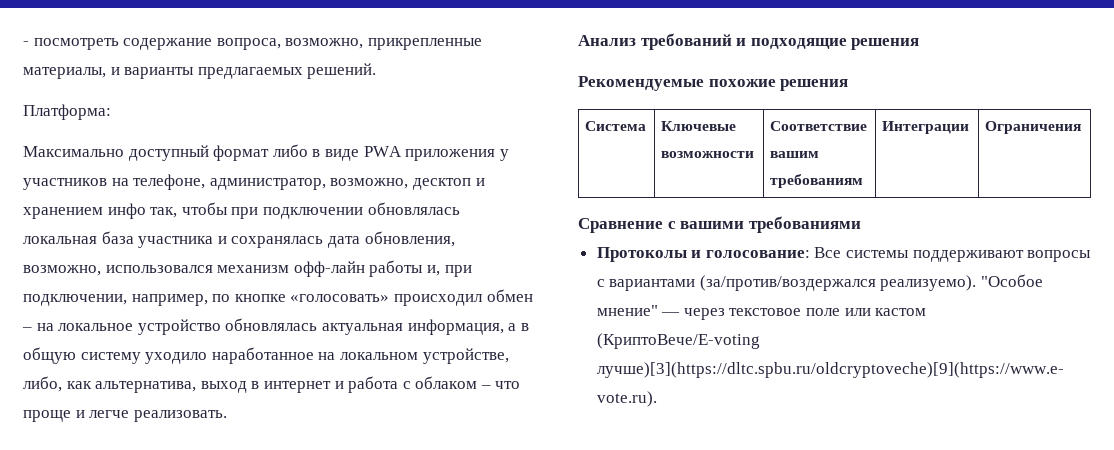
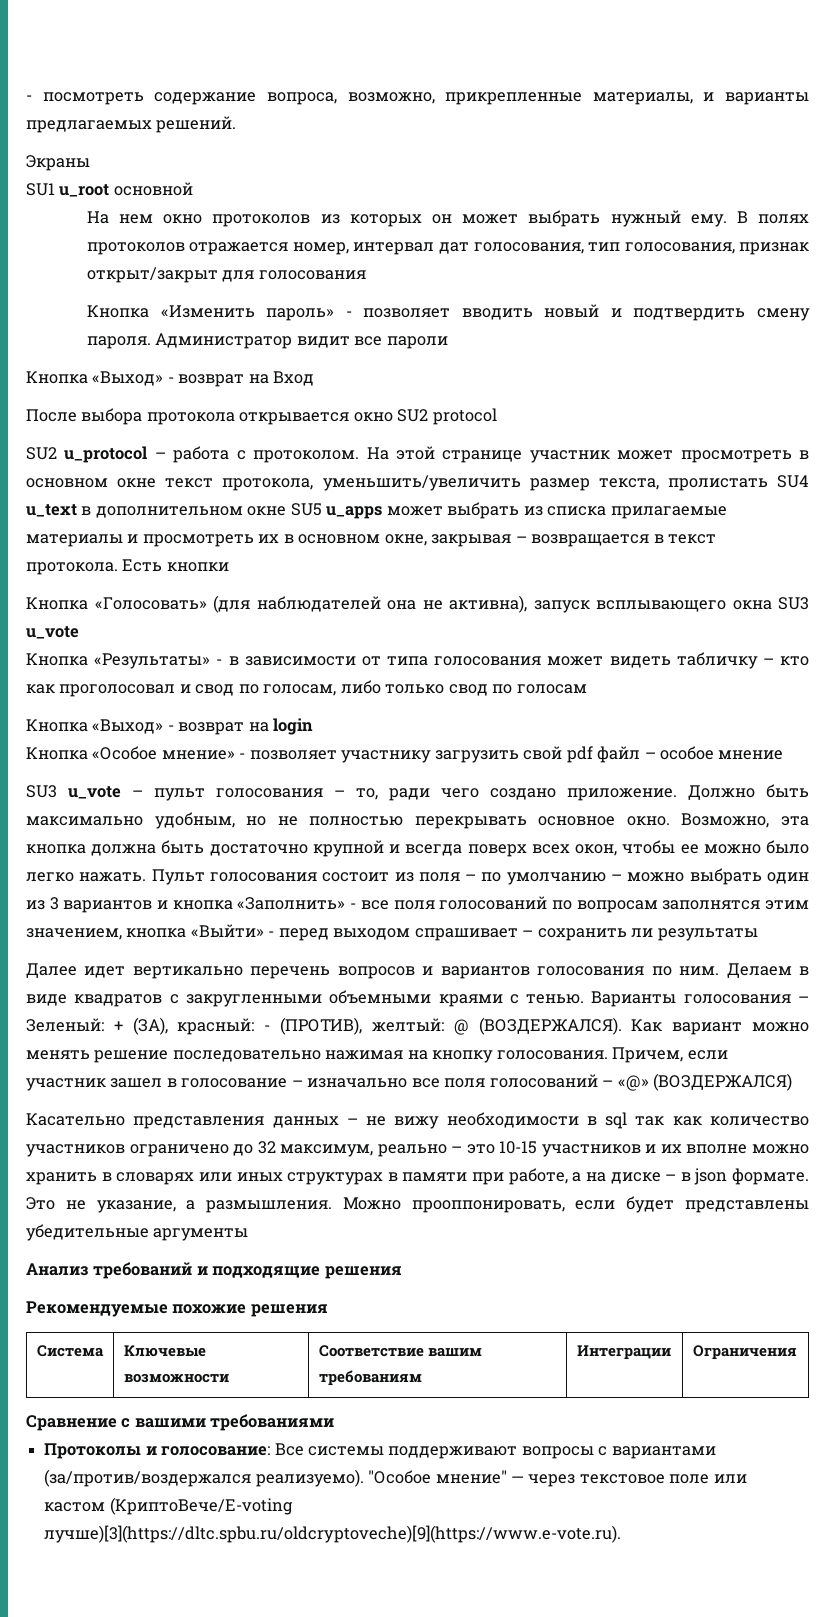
- Платформа:
- Максимально доступный формат либо в виде PWA приложения у участников на телефоне, администратор, возможно, десктоп и хранением инфо так, чтобы при подключении обновлялась локальная база участника и сохранялась дата обновления, возможно, использовался механизм офф-лайн работы и, при подключении, например, по кнопке «голосовать» происходил обмен – на локальное устройство обновлялась актуальная информация, а в общую систему уходило наработанное на локальном устройстве, либо, как альтернатива, выход в интернет и работа с облаком – что проще и легче реализовать.
+ Экраны
+ SU1 u_root основной
+ На нем окно протоколов из которых он может выбрать нужный ему. В полях протоколов отражается номер, интервал дат голосования, тип голосования, признак открыт/закрыт для голосования
+ Кнопка «Изменить пароль» - позволяет вводить новый и подтвердить смену пароля. Администратор видит все пароли
+ Кнопка «Выход» - возврат на Вход
+ После выбора протокола открывается окно SU2 protocol
+ SU2 u_protocol – работа с протоколом. На этой странице участник может просмотреть в основном окне текст протокола, уменьшить/увеличить размер текста, пролистать SU4 u_text в дополнительном окне SU5 u_apps может выбрать из списка прилагаемые материалы и просмотреть их в основном окне, закрывая – возвращается в текст протокола. Есть кнопки
+ Кнопка «Голосовать» (для наблюдателей она не активна), запуск всплывающего окна SU3 u_vote
+ Кнопка «Результаты» - в зависимости от типа голосования может видеть табличку – кто как проголосовал и свод по голосам, либо только свод по голосам
+ Кнопка «Выход» - возврат на login
+ Кнопка «Особое мнение» - позволяет участнику загрузить свой pdf файл – особое мнение
+ SU3 u_vote – пульт голосования – то, ради чего создано приложение. Должно быть максимально удобным, но не полностью перекрывать основное окно. Возможно, эта кнопка должна быть достаточно крупной и всегда поверх всех окон, чтобы ее можно было легко нажать. Пульт голосования состоит из поля – по умолчанию – можно выбрать один из 3 вариантов и кнопка «Заполнить» - все поля голосований по вопросам заполнятся этим значением, кнопка «Выйти» - перед выходом спрашивает – сохранить ли результаты
+ Далее идет вертикально перечень вопросов и вариантов голосования по ним. Делаем в виде квадратов с закругленными объемными краями с тенью. Варианты голосования – Зеленый: + (ЗА), красный: - (ПРОТИВ), желтый: @ (ВОЗДЕРЖАЛСЯ). Как вариант можно менять решение последовательно нажимая на кнопку голосования. Причем, если участник зашел в голосование – изначально все поля голосований – «@» (ВОЗДЕРЖАЛСЯ)
+ Касательно представления данных – не вижу необходимости в sql так как количество участников ограничено до 32 максимум, реально – это 10-15 участников и их вполне можно хранить в словарях или иных структурах в памяти при работе, а на диске – в json формате. Это не указание, а размышления. Можно прооппонировать, если будет представлены убедительные аргументы

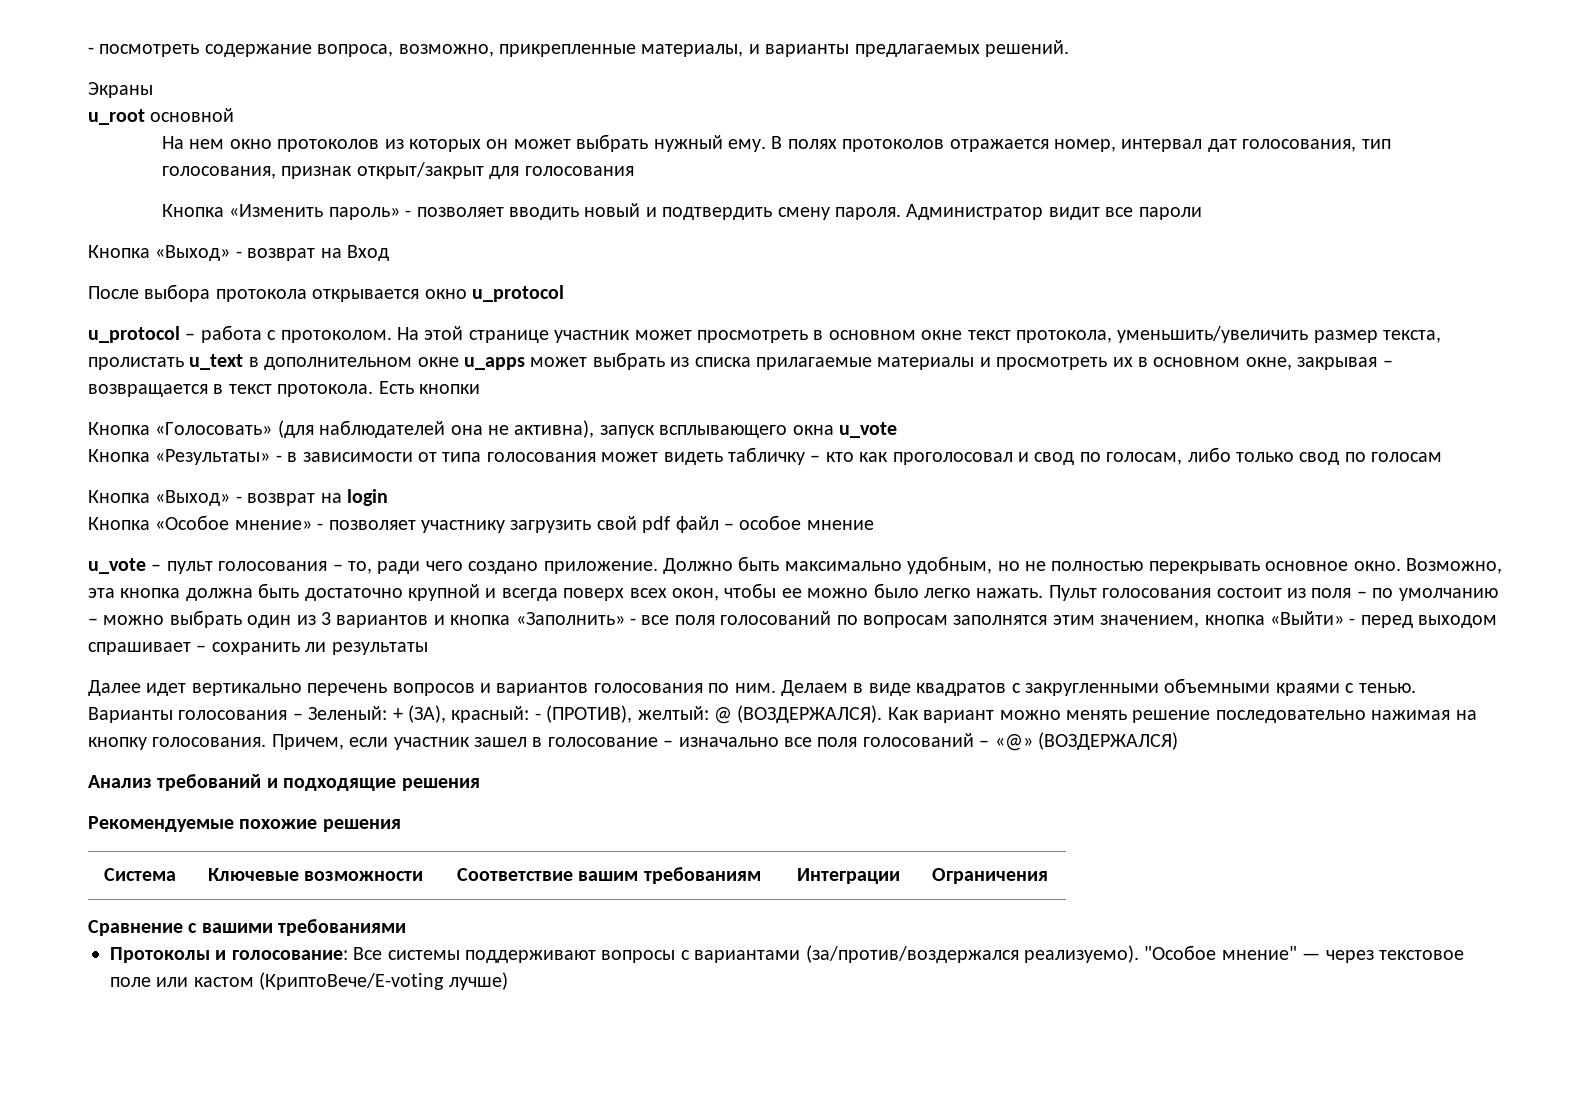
- SU1 u_root основной
+ u_root основной
- После выбора протокола открывается окно SU2 protocol
- SU2 u_protocol – работа с протоколом.
+ После выбора протокола открывается окно u_protocol
+ u_protocol – работа с протоколом.
- На этой странице участник может просмотреть в основном окне текст протокола, уменьшить/увеличить размер текста, пролистать SU4 u_text в дополнительном окне SU5 u_apps может выбрать из списка прилагаемые материалы и просмотреть их в основном окне, закрывая – возвращается в текст протокола.
+ На этой странице участник может просмотреть в основном окне текст протокола, уменьшить/увеличить размер текста, пролистать u_text в дополнительном окне u_apps может выбрать из списка прилагаемые материалы и просмотреть их в основном окне, закрывая – возвращается в текст протокола.
- Кнопка «Голосовать» (для наблюдателей она не активна), запуск всплывающего окна SU3 u_vote
+ Кнопка «Голосовать» (для наблюдателей она не активна), запуск всплывающего окна u_vote
- SU3 u_vote – пульт голосования – то, ради чего создано приложение.
+ u_vote – пульт голосования – то, ради чего создано приложение.
- Касательно представления данных – не вижу необходимости в sql так как количество участников ограничено до 32 максимум, реально – это 10-15 участников и их вполне можно хранить в словарях или иных структурах в памяти при работе, а на диске – в json формате. Это не указание, а размышления. Можно прооппонировать, если будет представлены убедительные аргументы
- "Особое мнение" — через текстовое поле или кастом (КриптоВече/E-voting лучше)[3](https://dltc.spbu.ru/oldcryptoveche)[9](https://www.e-vote.ru).
+ "Особое мнение" — через текстовое поле или кастом (КриптоВече/E-voting лучше)

